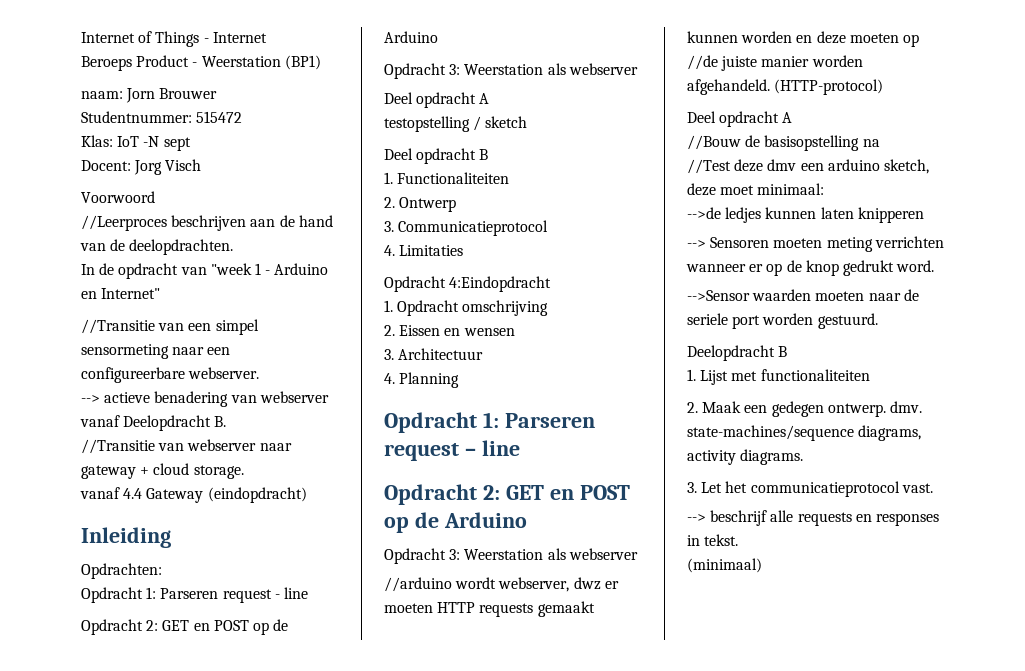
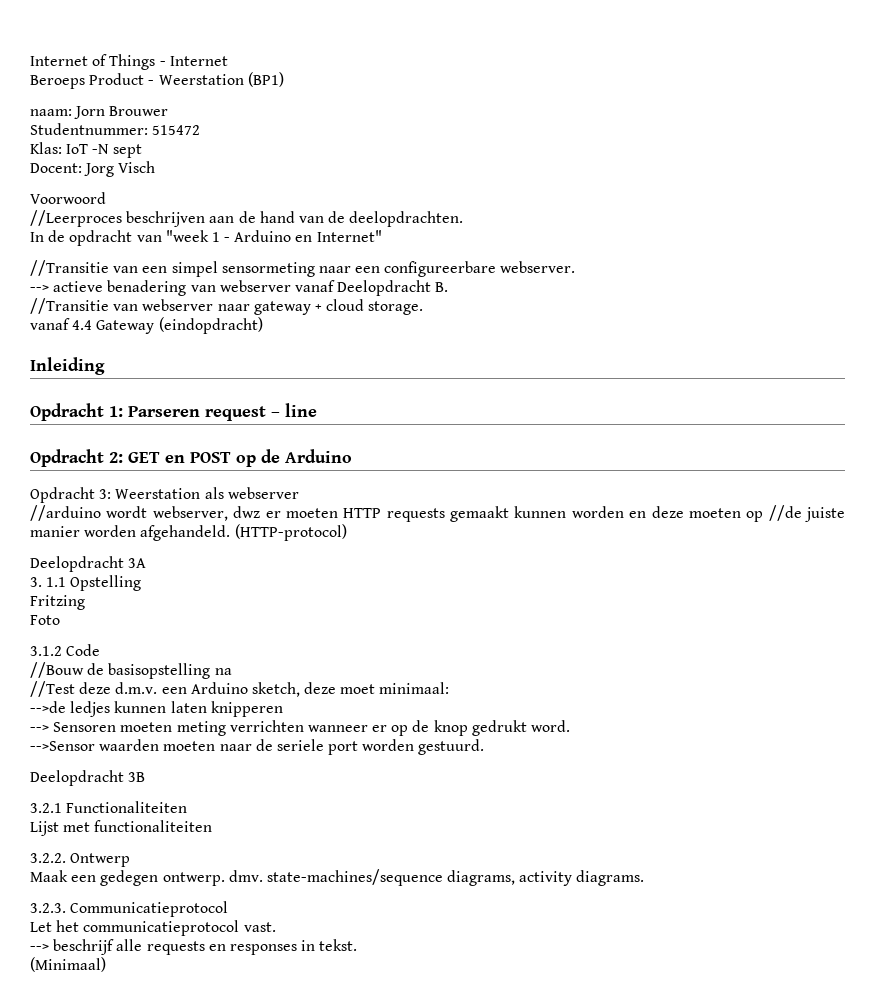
- Opdrachten:
- Opdracht 1: Parseren request - line
- Opdracht 2: GET en POST op de Arduino
- Opdracht 3: Weerstation als webserver
- Deel opdracht A
- testopstelling / sketch
- Deel opdracht B
- 1. Functionaliteiten
- 2. Ontwerp
- 3. Communicatieprotocol
- 4. Limitaties
- Opdracht 4:Eindopdracht
- 1. Opdracht omschrijving
- 2. Eissen en wensen
- 3. Architectuur
- 4. Planning
  (HTTP-protocol)
- Deel opdracht A
+ Deelopdracht 3A
+ 3. 1.1 Opstelling
+ Fritzing
+ Foto
+ 3.1.2 Code
- //Test deze dmv een arduino sketch, deze moet minimaal:
+ //Test deze d.m.v. een Arduino sketch, deze moet minimaal:
- Deelopdracht B
- 1. Lijst met functionaliteiten
+ Deelopdracht 3B
+ 3.2.1 Functionaliteiten
+ Lijst met functionaliteiten
- 2. Maak een gedegen ontwerp. dmv. state-machines/sequence diagrams, activity diagrams.
+ 3.2.2. Ontwerp
+ Maak een gedegen ontwerp. dmv. state-machines/sequence diagrams, activity diagrams.
- 3. Let het communicatieprotocol vast.
+ 3.2.3. Communicatieprotocol
+ Let het communicatieprotocol vast.
- (minimaal)
+ (Minimaal)

